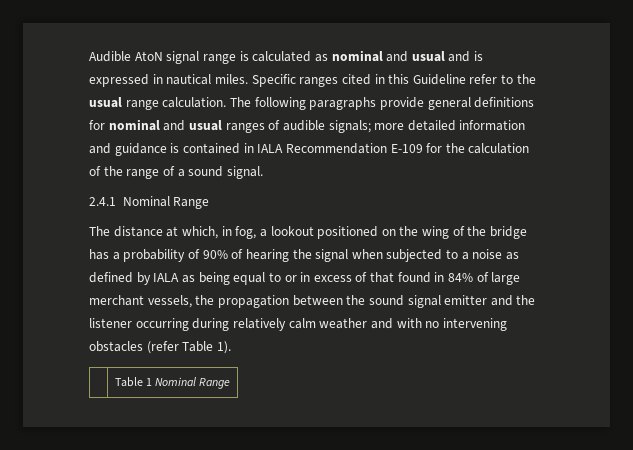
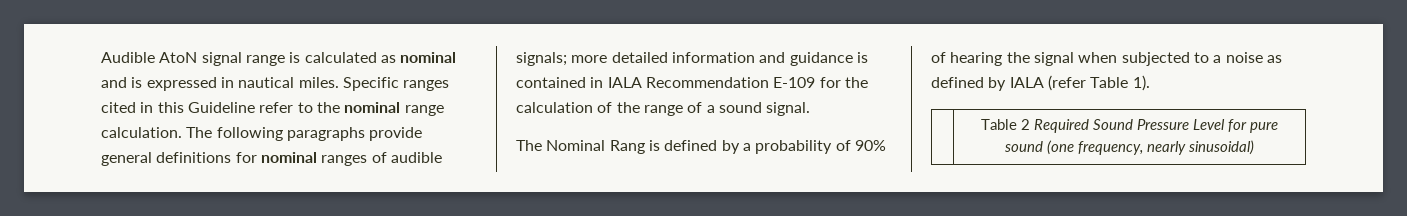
- Audible AtoN signal range is calculated as nominal and usual and is expressed in nautical miles.
+ Audible AtoN signal range is calculated as nominal and is expressed in nautical miles.
- Specific ranges cited in this Guideline refer to the usual range calculation.
+ Specific ranges cited in this Guideline refer to the nominal range calculation.
- The following paragraphs provide general definitions for nominal and usual ranges of audible signals; more detailed information and guidance is contained in IALA Recommendation E-109 for the calculation of the range of a sound signal.
+ The following paragraphs provide general definitions for nominal ranges of audible signals; more detailed information and guidance is contained in IALA Recommendation E-109 for the calculation of the range of a sound signal.
- 2.4.1 Nominal Range
- The distance at which, in fog, a lookout positioned on the wing of the bridge has a probability of 90% of hearing the signal when subjected to a noise as defined by IALA as being equal to or in excess of that found in 84% of large merchant vessels, the propagation between the sound signal emitter and the listener occurring during relatively calm weather and with no intervening obstacles (refer Table 1).
- | Table 1 Nominal Range
+ The Nominal Rang is defined by a probability of 90% of hearing the signal when subjected to a noise as defined by IALA (refer Table 1).
+ | Table 2 Required Sound Pressure Level for pure sound (one frequency, nearly sinusoidal)

